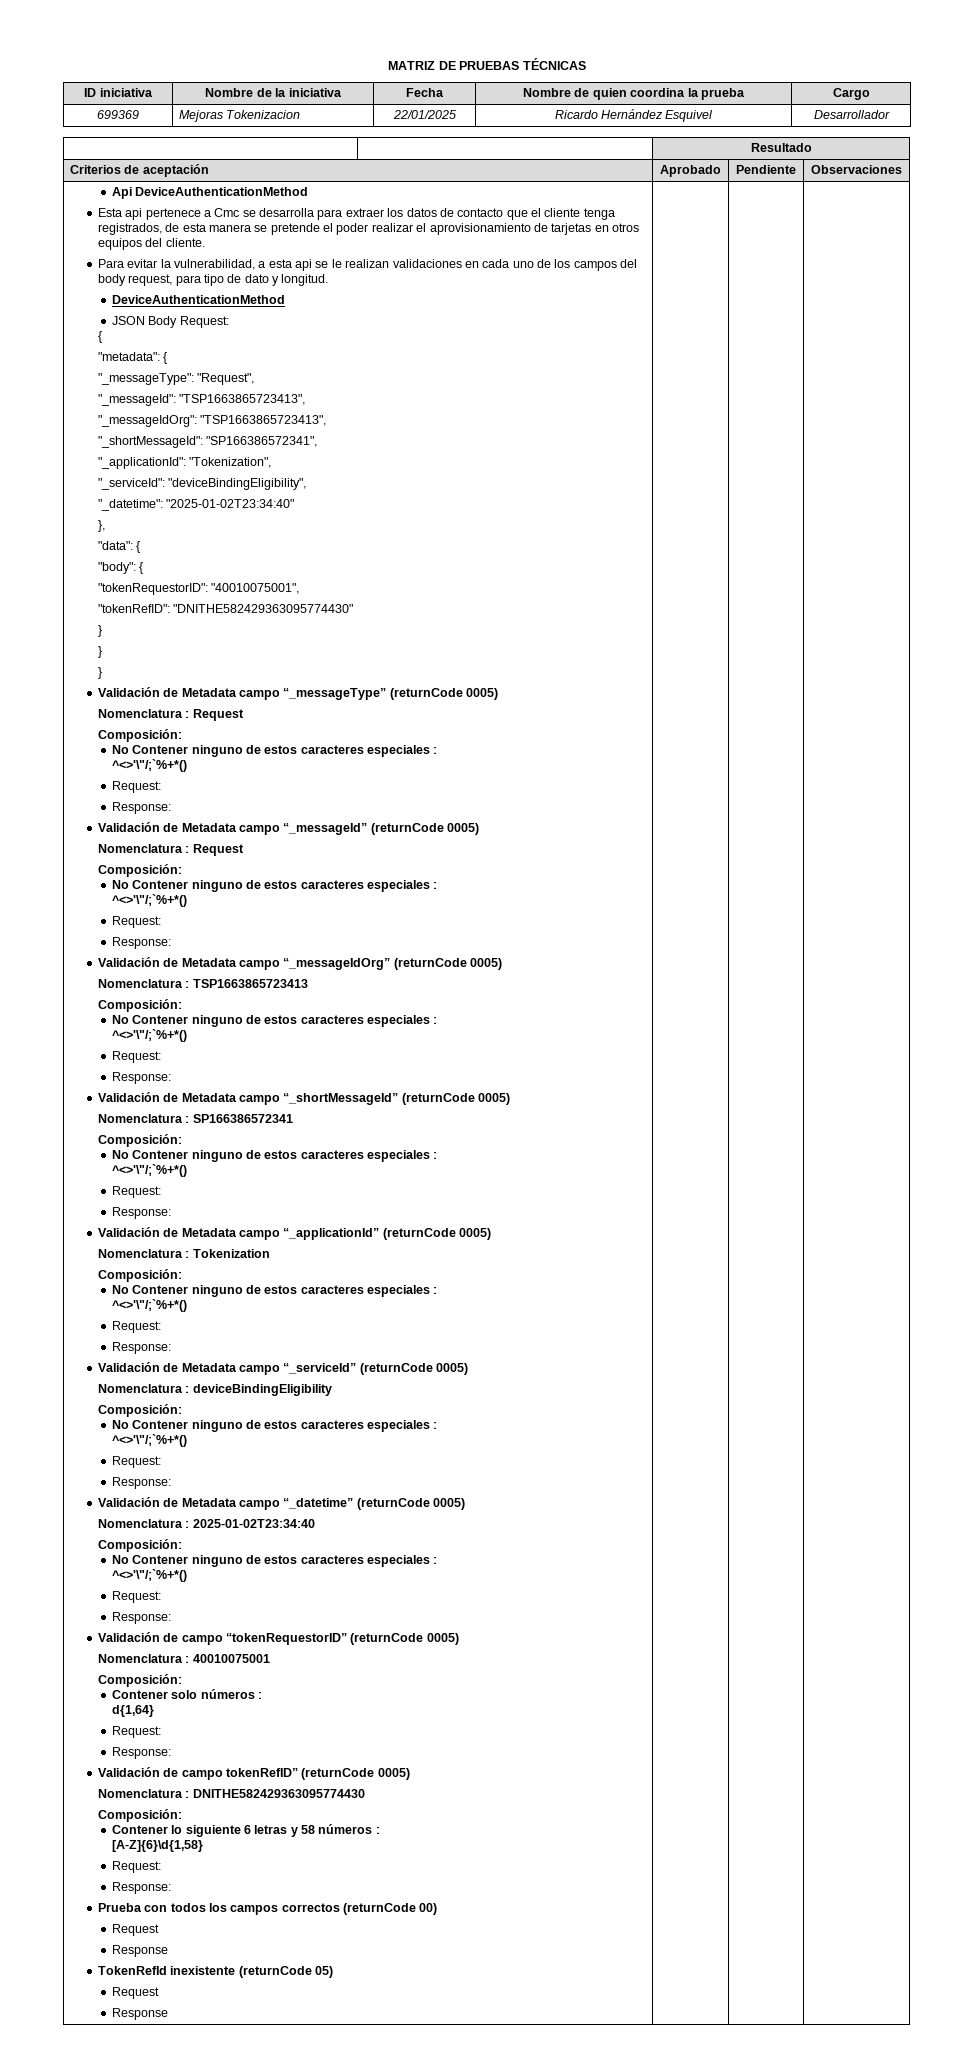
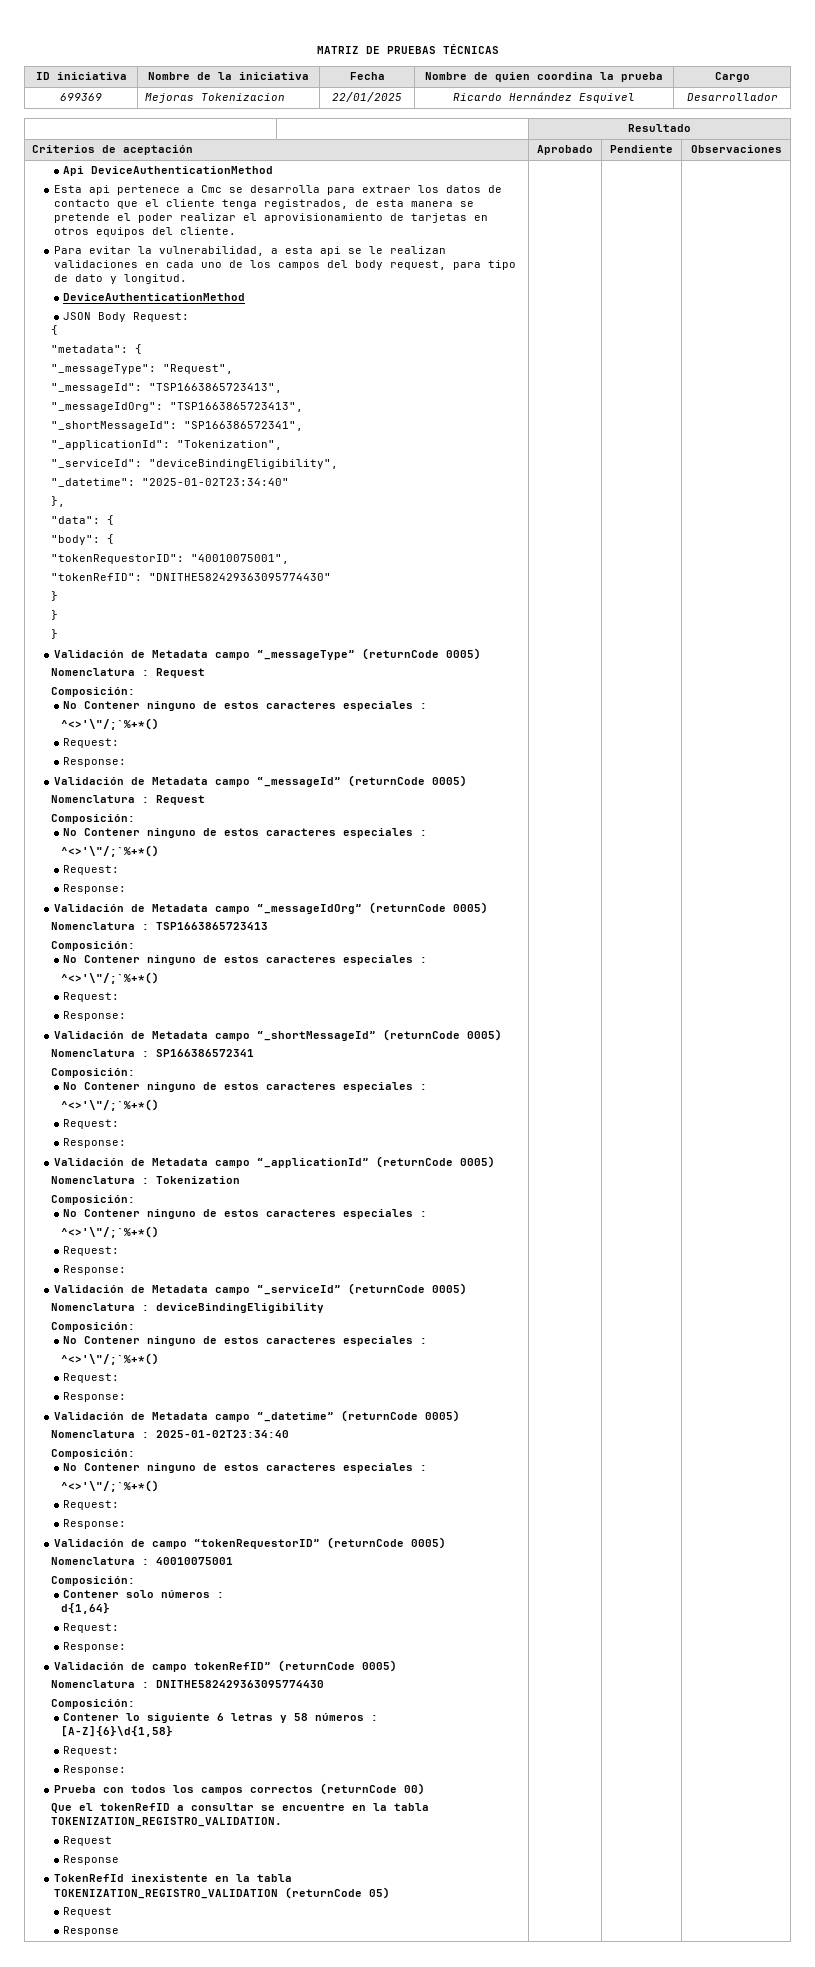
+ Que el tokenRefID a consultar se encuentre en la tabla TOKENIZATION_REGISTRO_VALIDATION.
- TokenRefId inexistente (returnCode 05)
+ TokenRefId inexistente en la tabla TOKENIZATION_REGISTRO_VALIDATION (returnCode 05)

